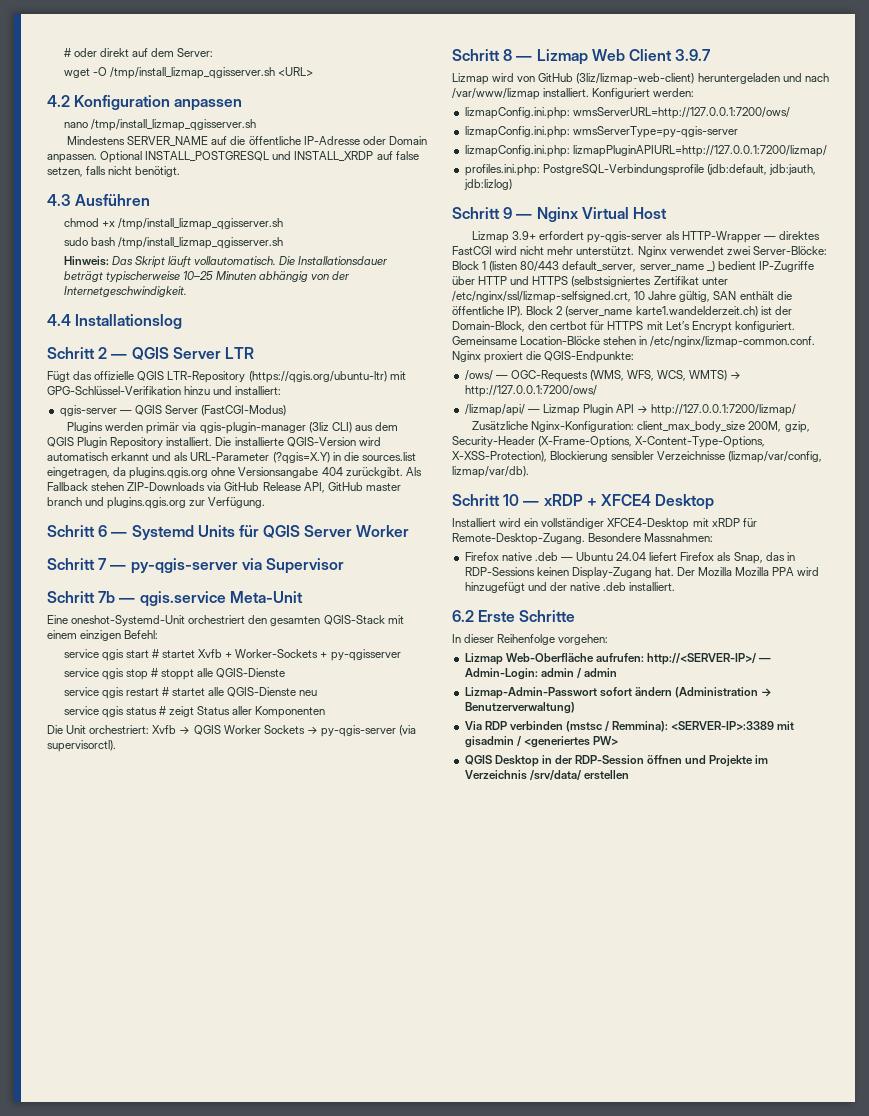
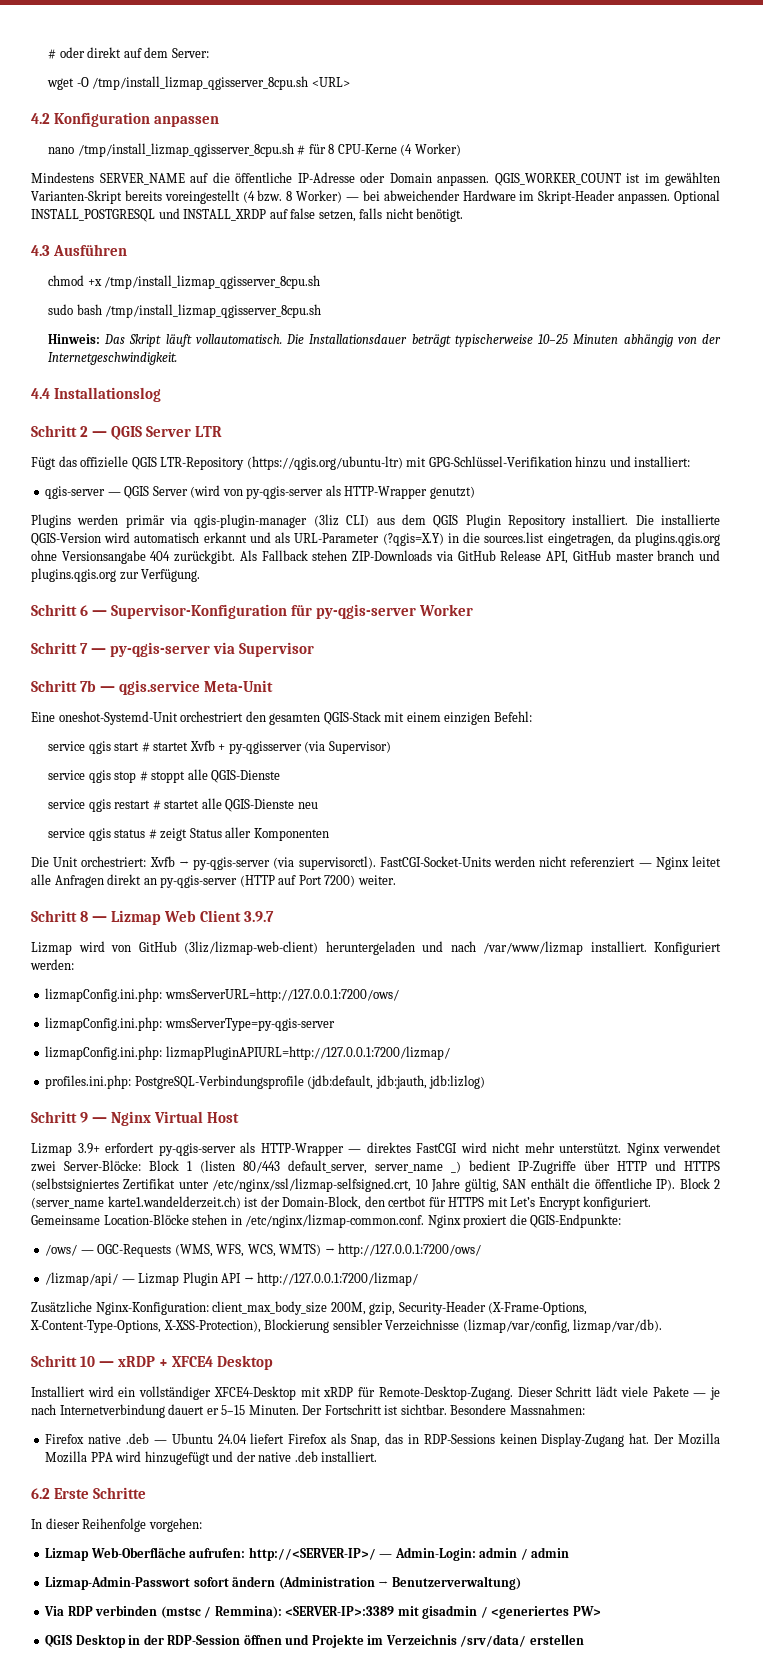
- wget -O /tmp/install_lizmap_qgisserver.sh <URL>
+ wget -O /tmp/install_lizmap_qgisserver_8cpu.sh <URL>
- nano /tmp/install_lizmap_qgisserver.sh
+ nano /tmp/install_lizmap_qgisserver_8cpu.sh # für 8 CPU-Kerne (4 Worker)
+ QGIS_WORKER_COUNT ist im gewählten Varianten-Skript bereits voreingestellt (4 bzw. 8 Worker) — bei abweichender Hardware im Skript-Header anpassen.
- chmod +x /tmp/install_lizmap_qgisserver.sh
+ chmod +x /tmp/install_lizmap_qgisserver_8cpu.sh
- sudo bash /tmp/install_lizmap_qgisserver.sh
+ sudo bash /tmp/install_lizmap_qgisserver_8cpu.sh
- qgis-server — QGIS Server (FastCGI-Modus)
+ qgis-server — QGIS Server (wird von py-qgis-server als HTTP-Wrapper genutzt)
- Schritt 6 — Systemd Units für QGIS Server Worker
+ Schritt 6 — Supervisor-Konfiguration für py-qgis-server Worker
- service qgis start # startet Xvfb + Worker-Sockets + py-qgisserver
+ service qgis start # startet Xvfb + py-qgisserver (via Supervisor)
- Die Unit orchestriert: Xvfb → QGIS Worker Sockets → py-qgis-server (via supervisorctl).
+ Die Unit orchestriert: Xvfb → py-qgis-server (via supervisorctl). FastCGI-Socket-Units werden nicht referenziert — Nginx leitet alle Anfragen direkt an py-qgis-server (HTTP auf Port 7200) weiter.
+ Dieser Schritt lädt viele Pakete — je nach Internetverbindung dauert er 5–15 Minuten. Der Fortschritt ist sichtbar.

